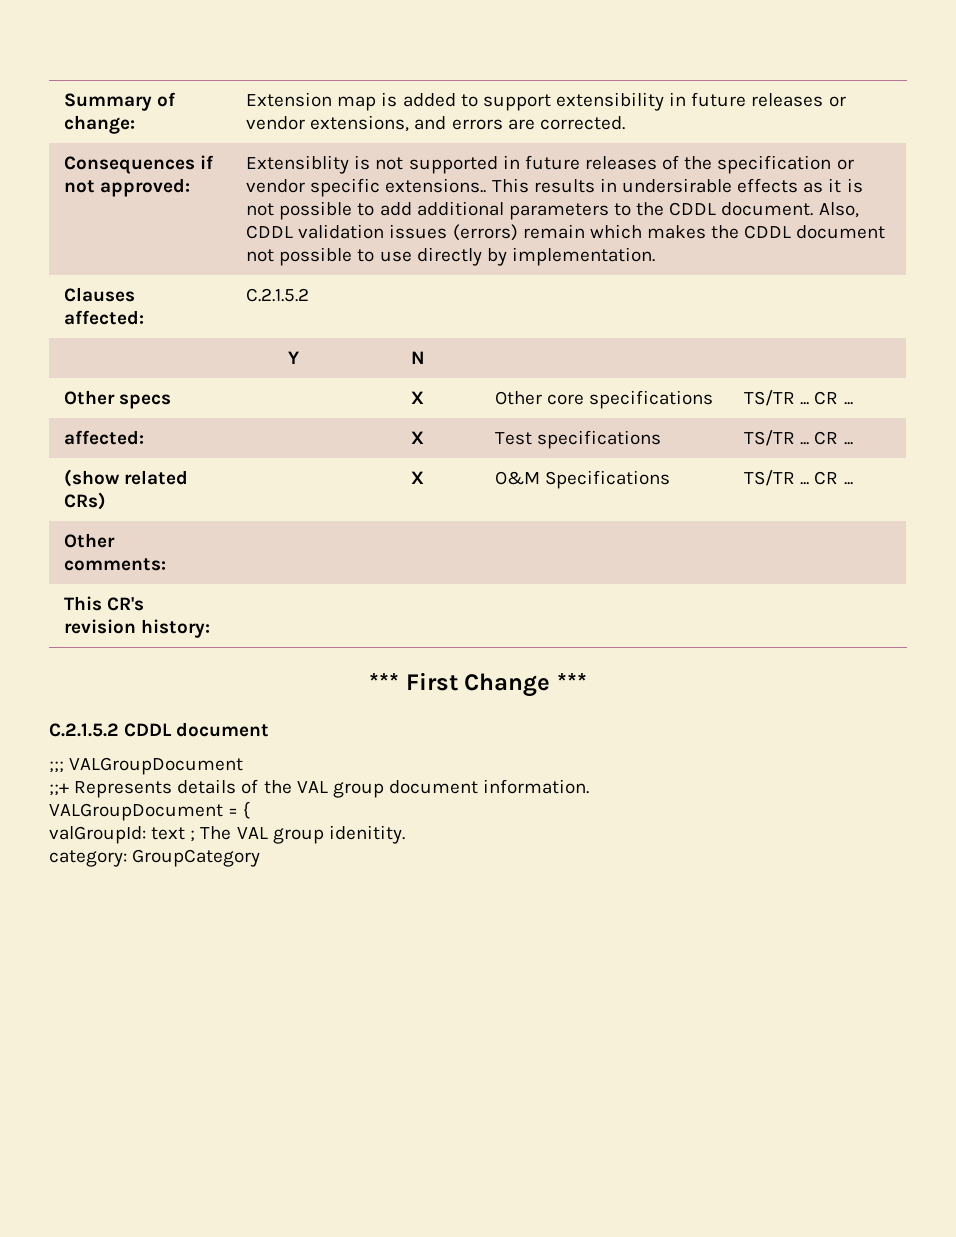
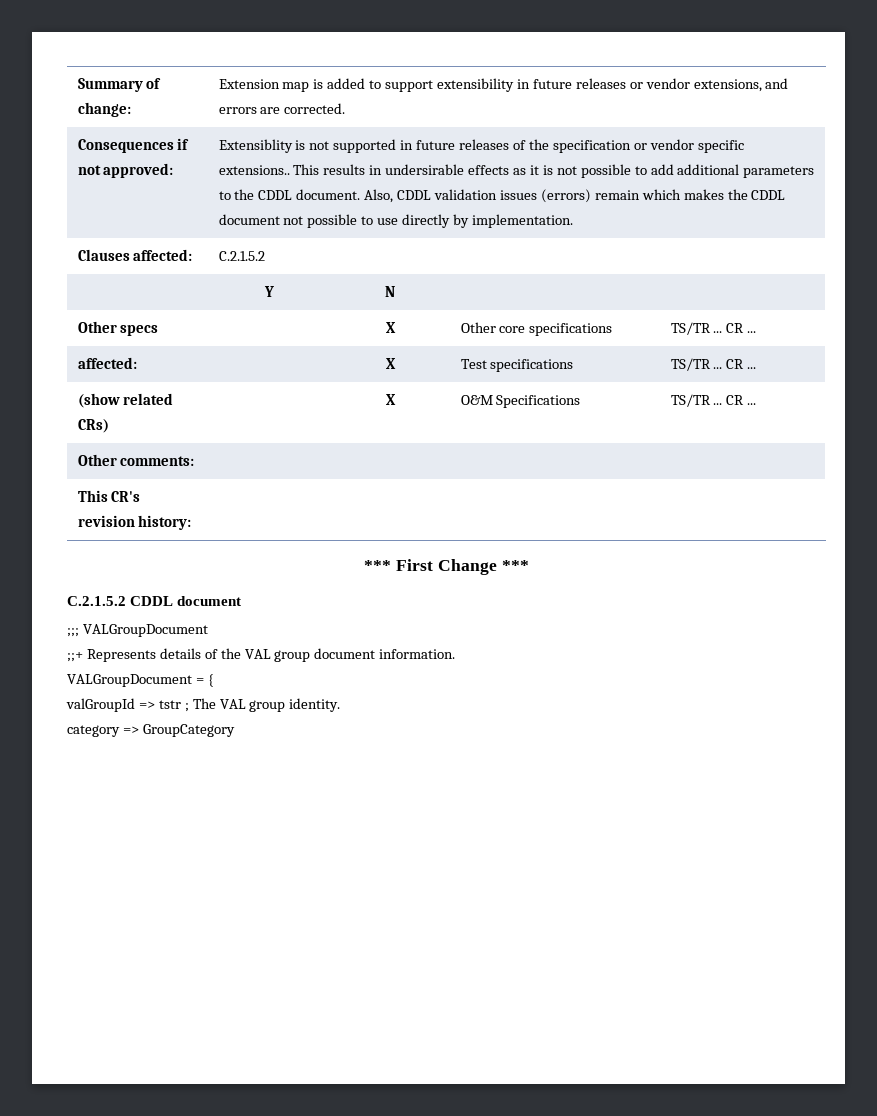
- valGroupId: text ; The VAL group idenitity.
- category: GroupCategory
+ valGroupId => tstr ; The VAL group identity.
+ category => GroupCategory

